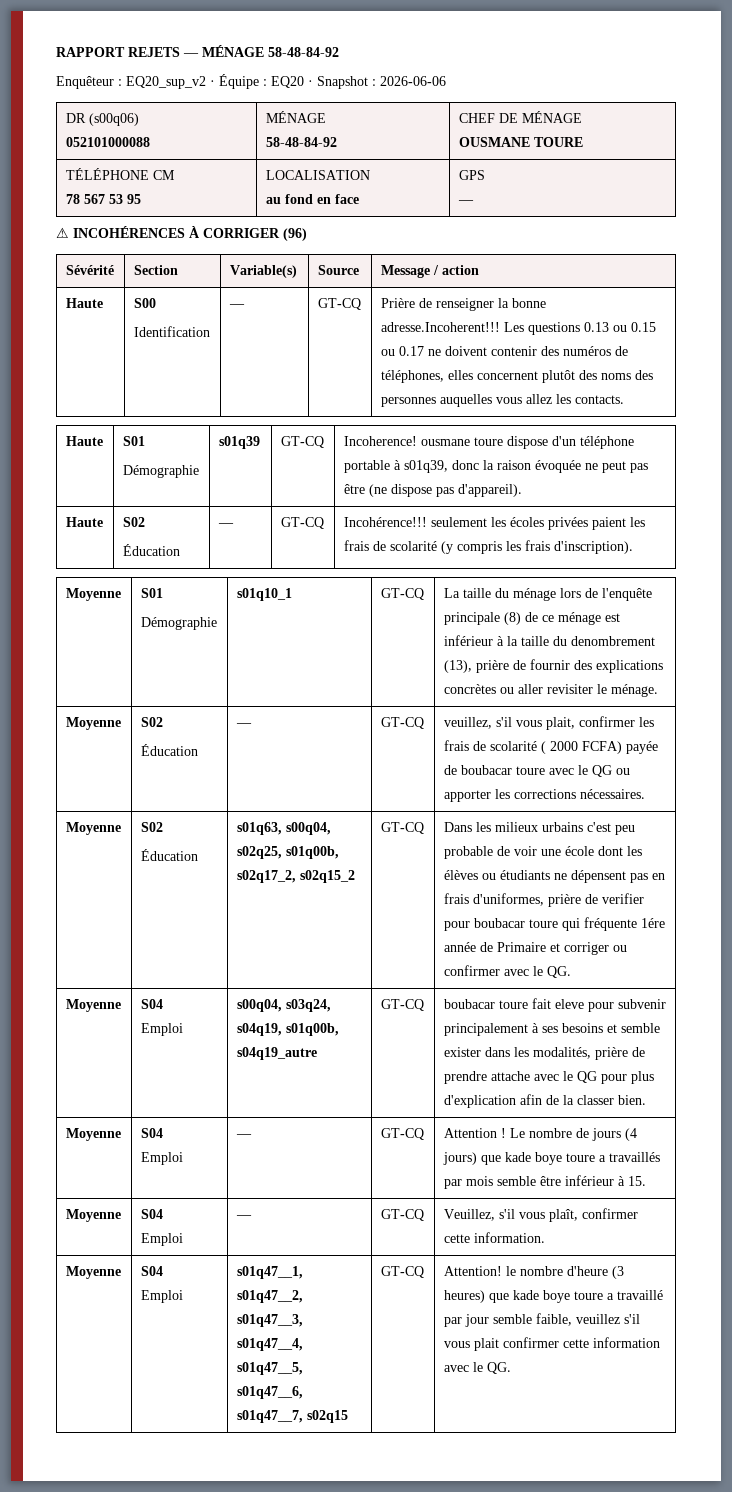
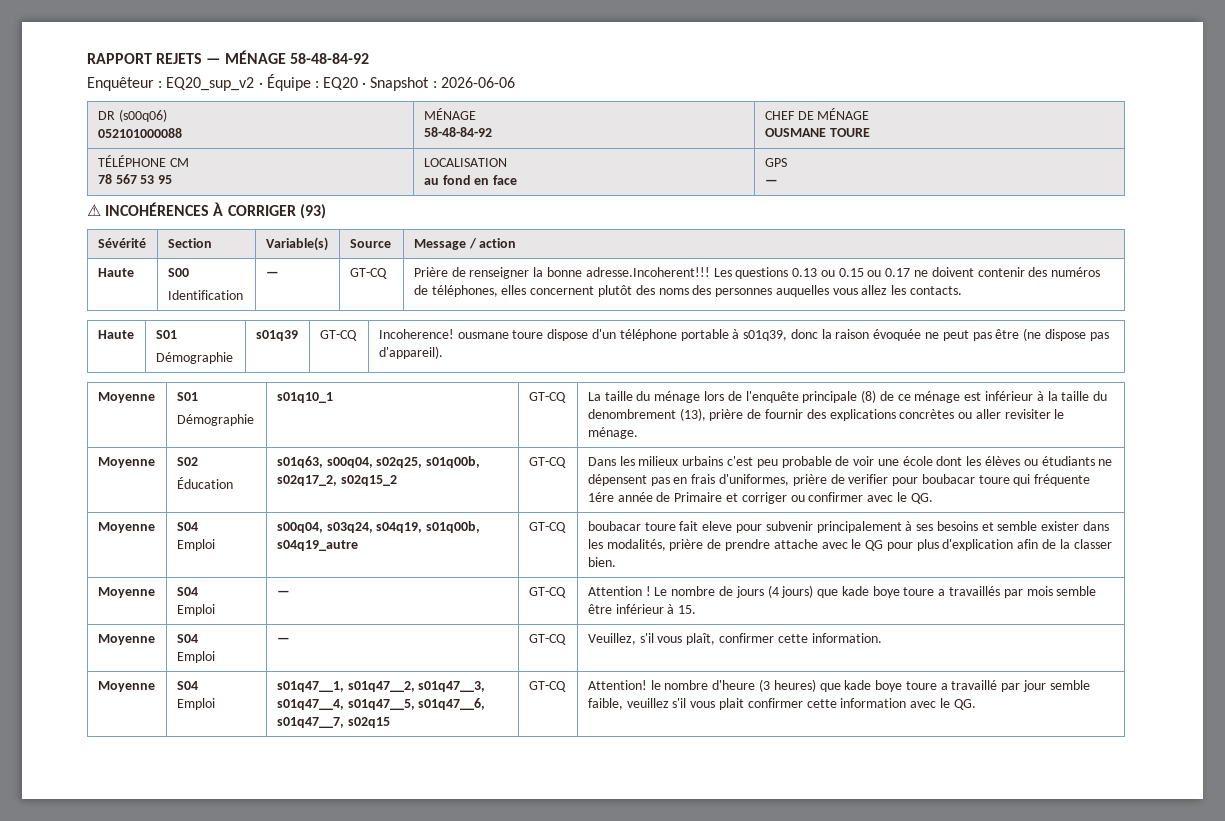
- ⚠ INCOHÉRENCES À CORRIGER (96)
+ ⚠ INCOHÉRENCES À CORRIGER (93)
- Haute | S02
- Éducation | — | GT-CQ | Incohérence!!! seulement les écoles privées paient les frais de scolarité (y compris les frais d'inscription).
- Éducation | — | GT-CQ | veuillez, s'il vous plait, confirmer les frais de scolarité ( 2000 FCFA) payée de boubacar toure avec le QG ou apporter les corrections nécessaires.
- Moyenne | S02

